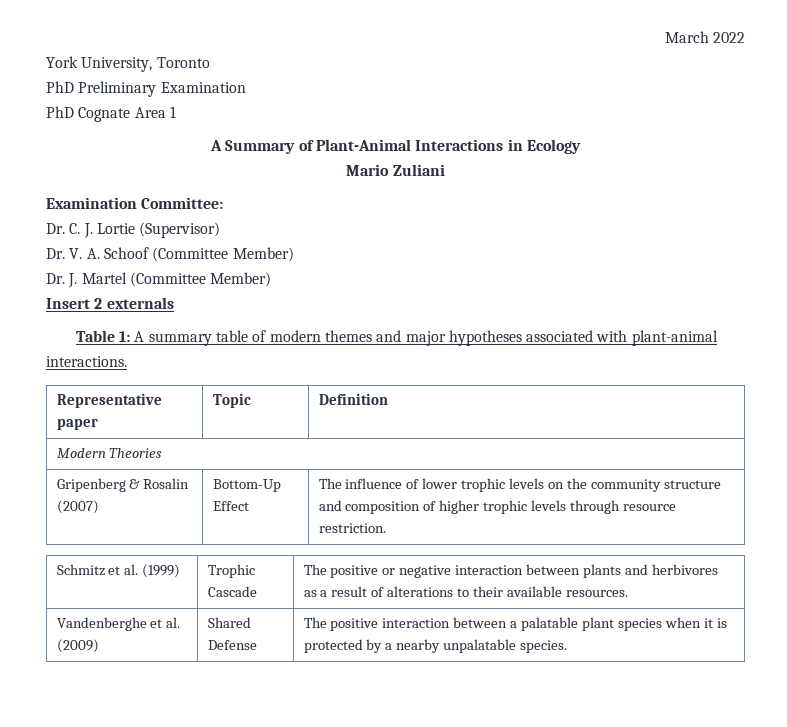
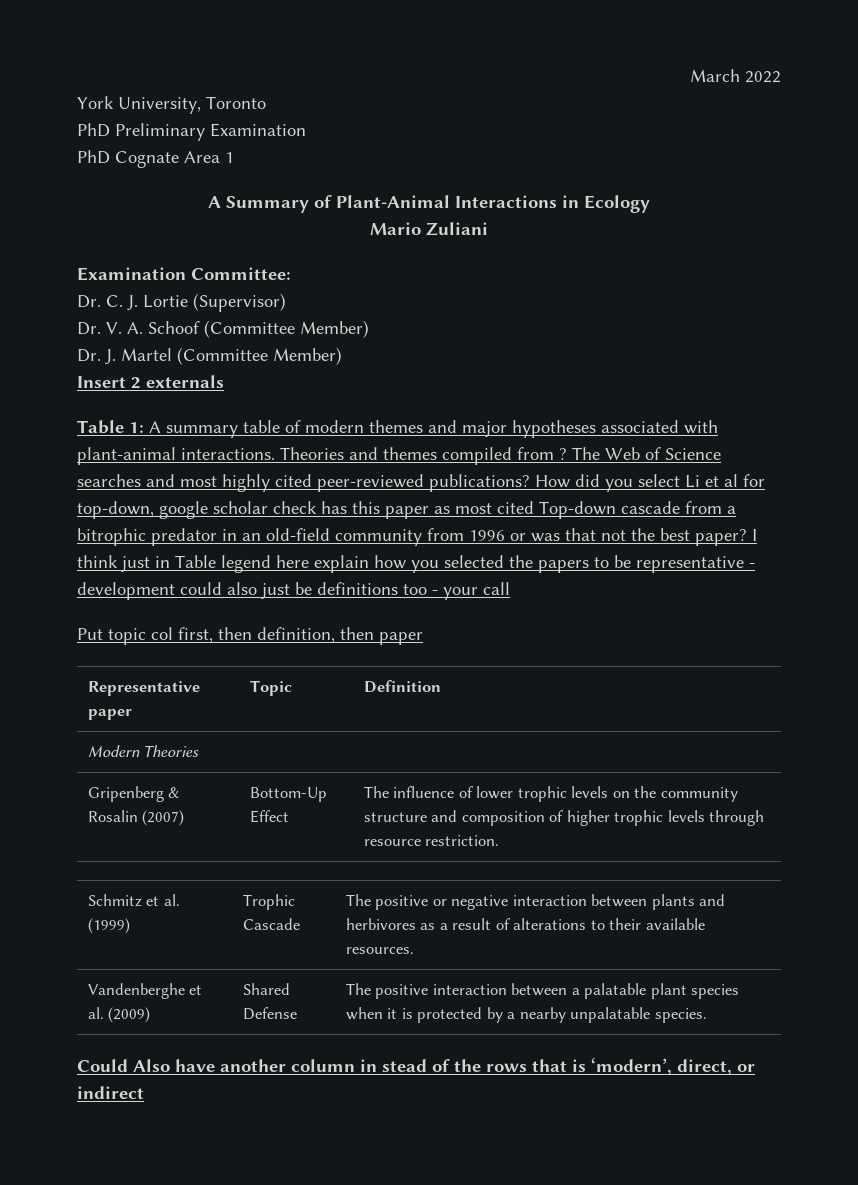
+ Theories and themes compiled from ? The Web of Science searches and most highly cited peer-reviewed publications? How did you select Li et al for top-down, google scholar check has this paper as most cited Top‐down cascade from a bitrophic predator in an old‐field community from 1996 or was that not the best paper? I think just in Table legend here explain how you selected the papers to be representative - development could also just be definitions too - your call
+ Put topic col first, then definition, then paper
+ Could Also have another column in stead of the rows that is ‘modern’, direct, or indirect

